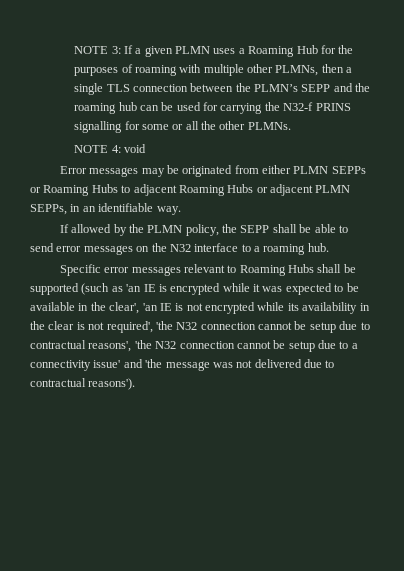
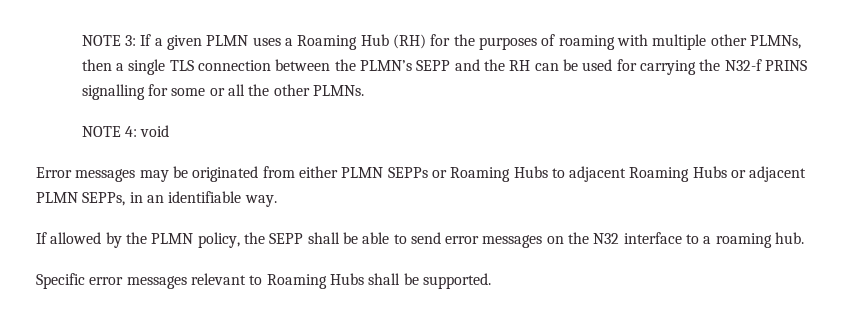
- NOTE 3: If a given PLMN uses a Roaming Hub for the purposes of roaming with multiple other PLMNs, then a single TLS connection between the PLMN’s SEPP and the roaming hub can be used for carrying the N32-f PRINS signalling for some or all the other PLMNs.
+ NOTE 3: If a given PLMN uses a Roaming Hub (RH) for the purposes of roaming with multiple other PLMNs, then a single TLS connection between the PLMN’s SEPP and the RH can be used for carrying the N32-f PRINS signalling for some or all the other PLMNs.
- Specific error messages relevant to Roaming Hubs shall be supported (such as 'an IE is encrypted while it was expected to be available in the clear', 'an IE is not encrypted while its availability in the clear is not required', 'the N32 connection cannot be setup due to contractual reasons', 'the N32 connection cannot be setup due to a connectivity issue' and 'the message was not delivered due to contractual reasons').
+ Specific error messages relevant to Roaming Hubs shall be supported.

